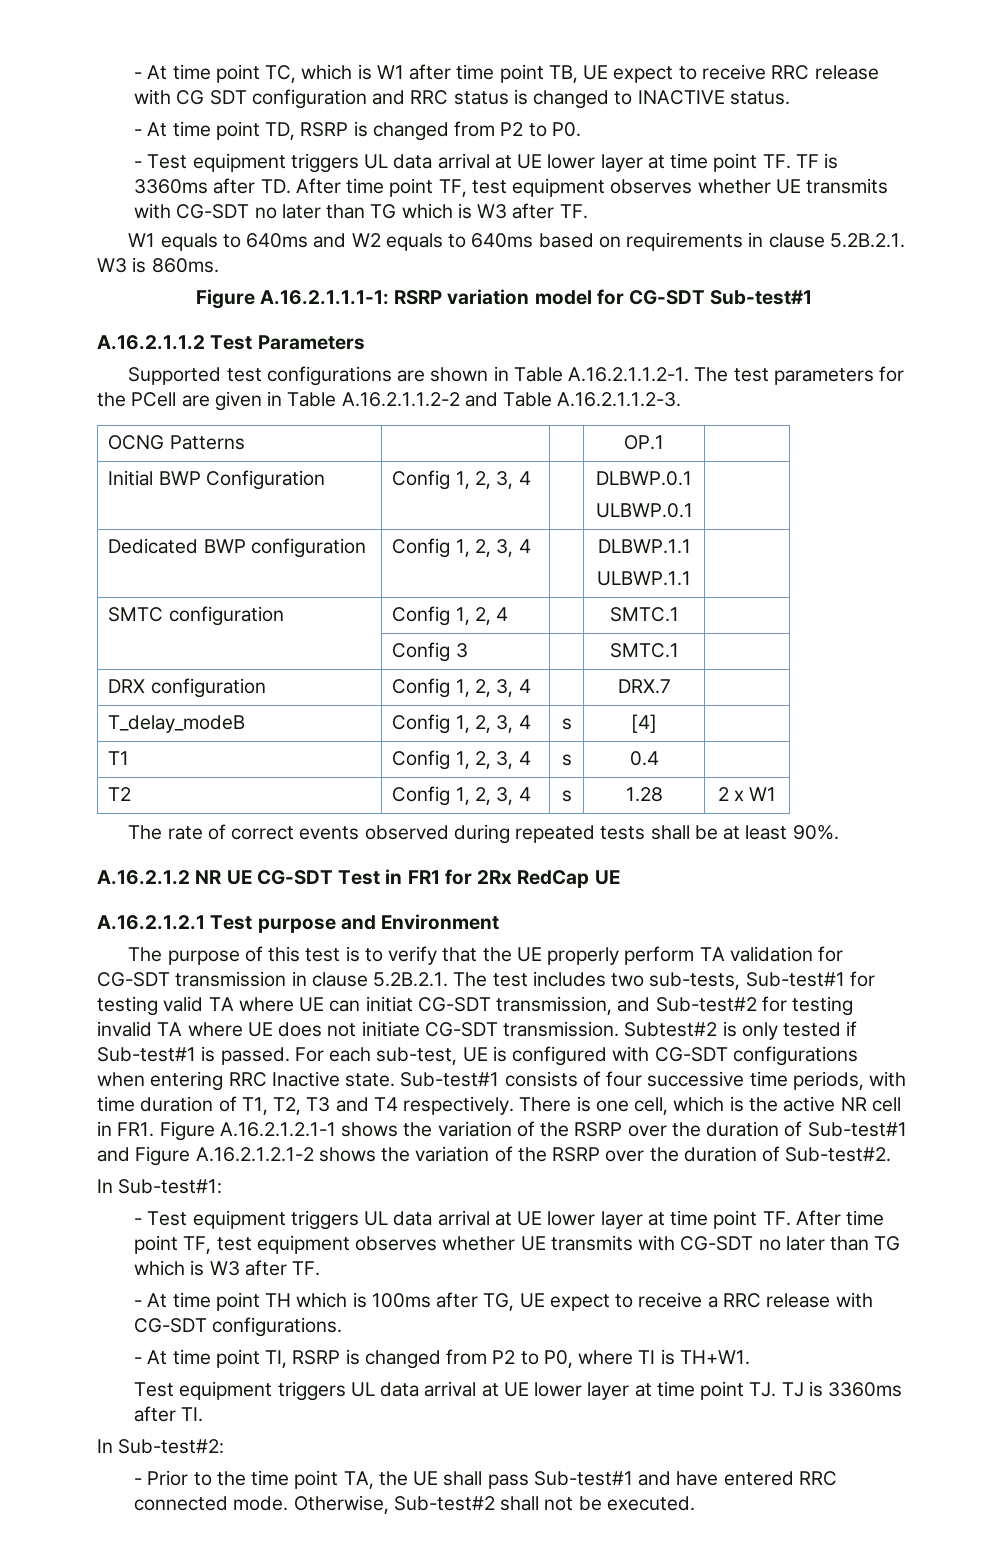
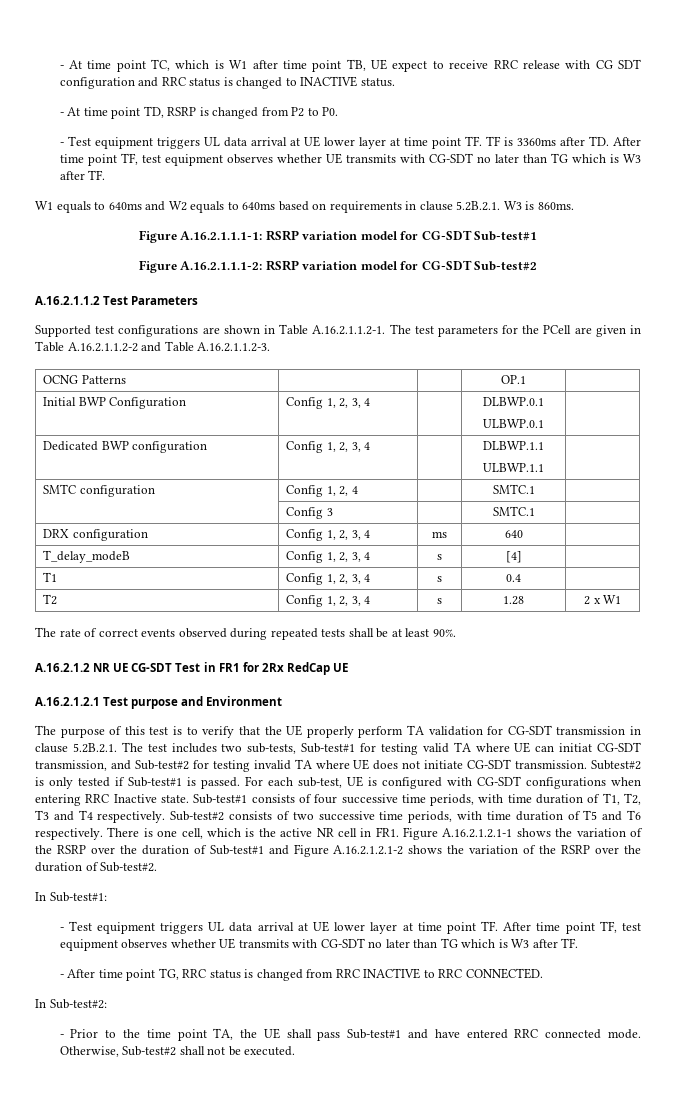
+ Figure A.16.2.1.1.1-2: RSRP variation model for CG-SDT Sub-test#2
- DRX configuration | Config 1, 2, 3, 4 | | DRX.7 |
+ DRX configuration | Config 1, 2, 3, 4 | ms | 640 |
+ Sub-test#2 consists of two successive time periods, with time duration of T5 and T6 respectively.
- - At time point TH which is 100ms after TG, UE expect to receive a RRC release with CG-SDT configurations.
- - At time point TI, RSRP is changed from P2 to P0, where TI is TH+W1.
- Test equipment triggers UL data arrival at UE lower layer at time point TJ. TJ is 3360ms after TI.
+ - After time point TG, RRC status is changed from RRC INACTIVE to RRC CONNECTED.

